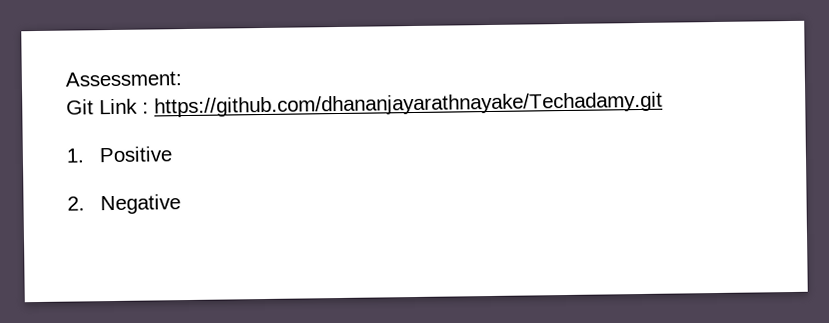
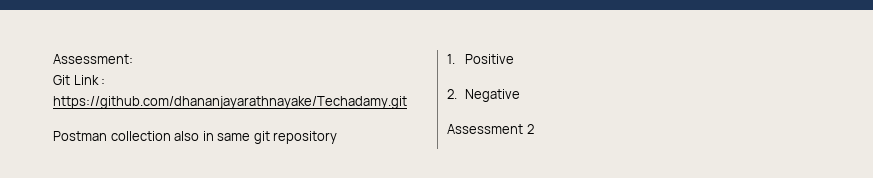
+ Postman collection also in same git repository
+ Assessment 2

